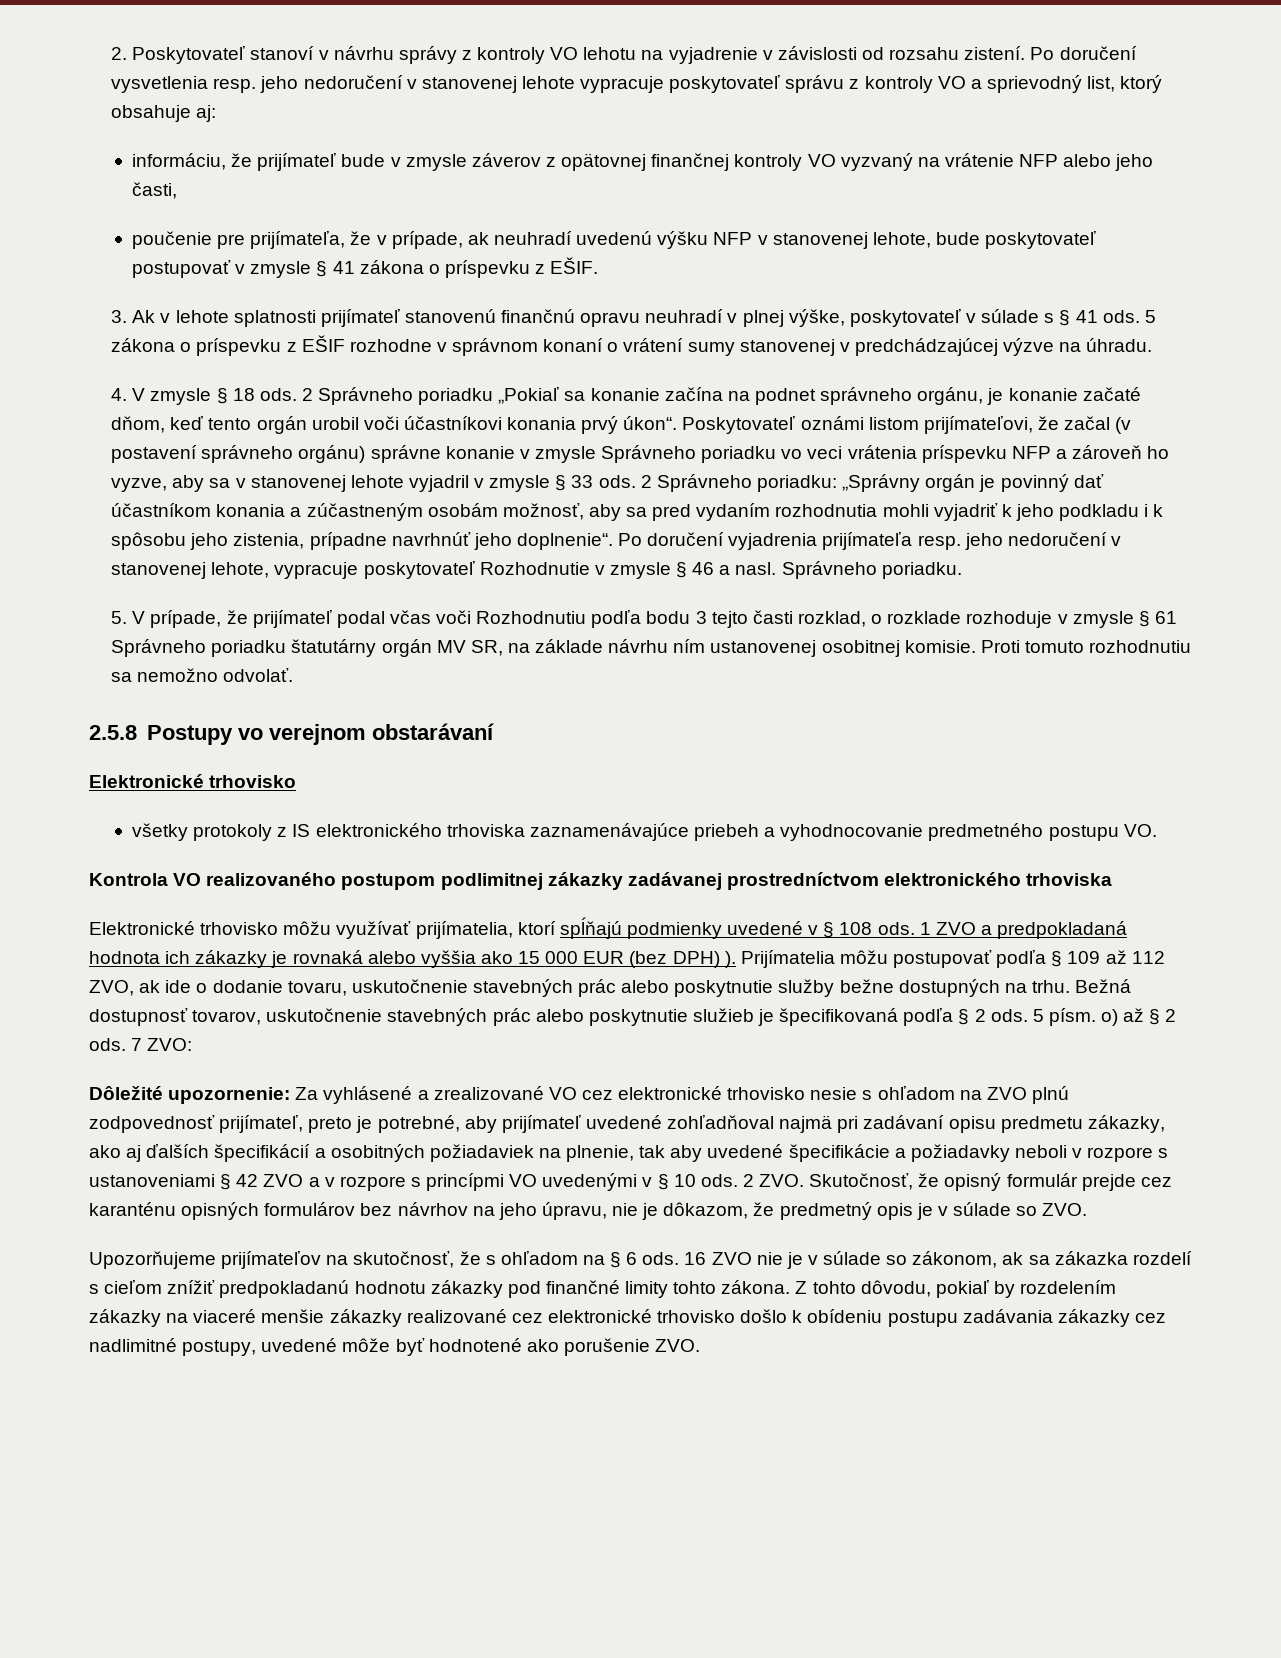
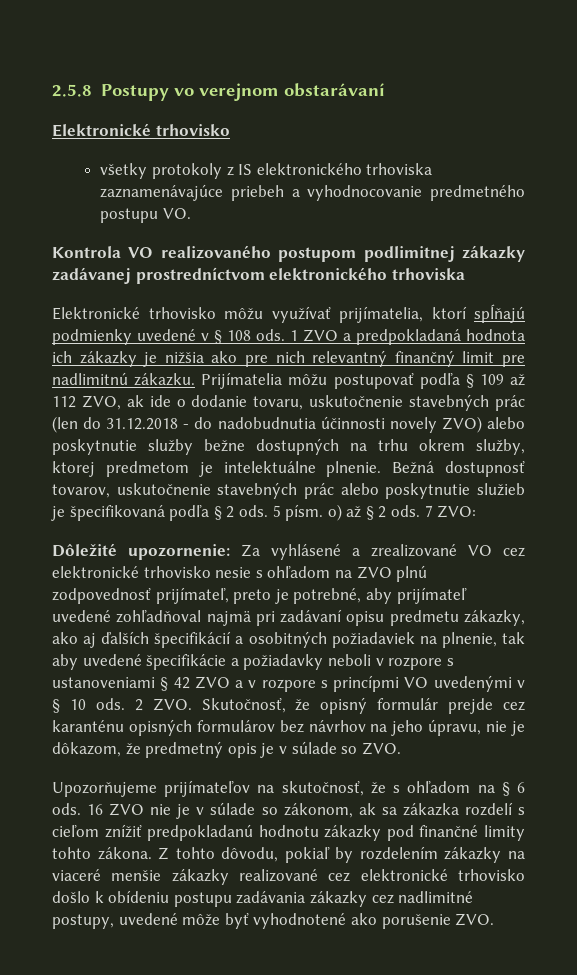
- 2. Poskytovateľ stanoví v návrhu správy z kontroly VO lehotu na vyjadrenie v závislosti od rozsahu zistení. Po doručení vysvetlenia resp. jeho nedoručení v stanovenej lehote vypracuje poskytovateľ správu z kontroly VO a sprievodný list, ktorý obsahuje aj:
- informáciu, že prijímateľ bude v zmysle záverov z opätovnej finančnej kontroly VO vyzvaný na vrátenie NFP alebo jeho časti,
- poučenie pre prijímateľa, že v prípade, ak neuhradí uvedenú výšku NFP v stanovenej lehote, bude poskytovateľ postupovať v zmysle § 41 zákona o príspevku z EŠIF.
- 3. Ak v lehote splatnosti prijímateľ stanovenú finančnú opravu neuhradí v plnej výške, poskytovateľ v súlade s § 41 ods. 5 zákona o príspevku z EŠIF rozhodne v správnom konaní o vrátení sumy stanovenej v predchádzajúcej výzve na úhradu.
- 4. V zmysle § 18 ods. 2 Správneho poriadku „Pokiaľ sa konanie začína na podnet správneho orgánu, je konanie začaté dňom, keď tento orgán urobil voči účastníkovi konania prvý úkon“. Poskytovateľ oznámi listom prijímateľovi, že začal (v postavení správneho orgánu) správne konanie v zmysle Správneho poriadku vo veci vrátenia príspevku NFP a zároveň ho vyzve, aby sa v stanovenej lehote vyjadril v zmysle § 33 ods. 2 Správneho poriadku: „Správny orgán je povinný dať účastníkom konania a zúčastneným osobám možnosť, aby sa pred vydaním rozhodnutia mohli vyjadriť k jeho podkladu i k spôsobu jeho zistenia, prípadne navrhnúť jeho doplnenie“. Po doručení vyjadrenia prijímateľa resp. jeho nedoručení v stanovenej lehote, vypracuje poskytovateľ Rozhodnutie v zmysle § 46 a nasl. Správneho poriadku.
- 5. V prípade, že prijímateľ podal včas voči Rozhodnutiu podľa bodu 3 tejto časti rozklad, o rozklade rozhoduje v zmysle § 61 Správneho poriadku štatutárny orgán MV SR, na základe návrhu ním ustanovenej osobitnej komisie. Proti tomuto rozhodnutiu sa nemožno odvolať.
- 1 ZVO a predpokladaná hodnota ich zákazky je rovnaká alebo vyššia ako 15 000 EUR (bez DPH) ).
+ 1 ZVO a predpokladaná hodnota ich zákazky je nižšia ako pre nich relevantný finančný limit pre nadlimitnú zákazku.
- Prijímatelia môžu postupovať podľa § 109 až 112 ZVO, ak ide o dodanie tovaru, uskutočnenie stavebných prác alebo poskytnutie služby bežne dostupných na trhu.
+ Prijímatelia môžu postupovať podľa § 109 až 112 ZVO, ak ide o dodanie tovaru, uskutočnenie stavebných prác (len do 31.12.2018 - do nadobudnutia účinnosti novely ZVO) alebo poskytnutie služby bežne dostupných na trhu okrem služby, ktorej predmetom je intelektuálne plnenie.
- Z tohto dôvodu, pokiaľ by rozdelením zákazky na viaceré menšie zákazky realizované cez elektronické trhovisko došlo k obídeniu postupu zadávania zákazky cez nadlimitné postupy, uvedené môže byť hodnotené ako porušenie ZVO.
+ Z tohto dôvodu, pokiaľ by rozdelením zákazky na viaceré menšie zákazky realizované cez elektronické trhovisko došlo k obídeniu postupu zadávania zákazky cez nadlimitné postupy, uvedené môže byť vyhodnotené ako porušenie ZVO.

